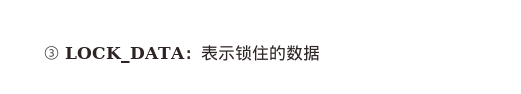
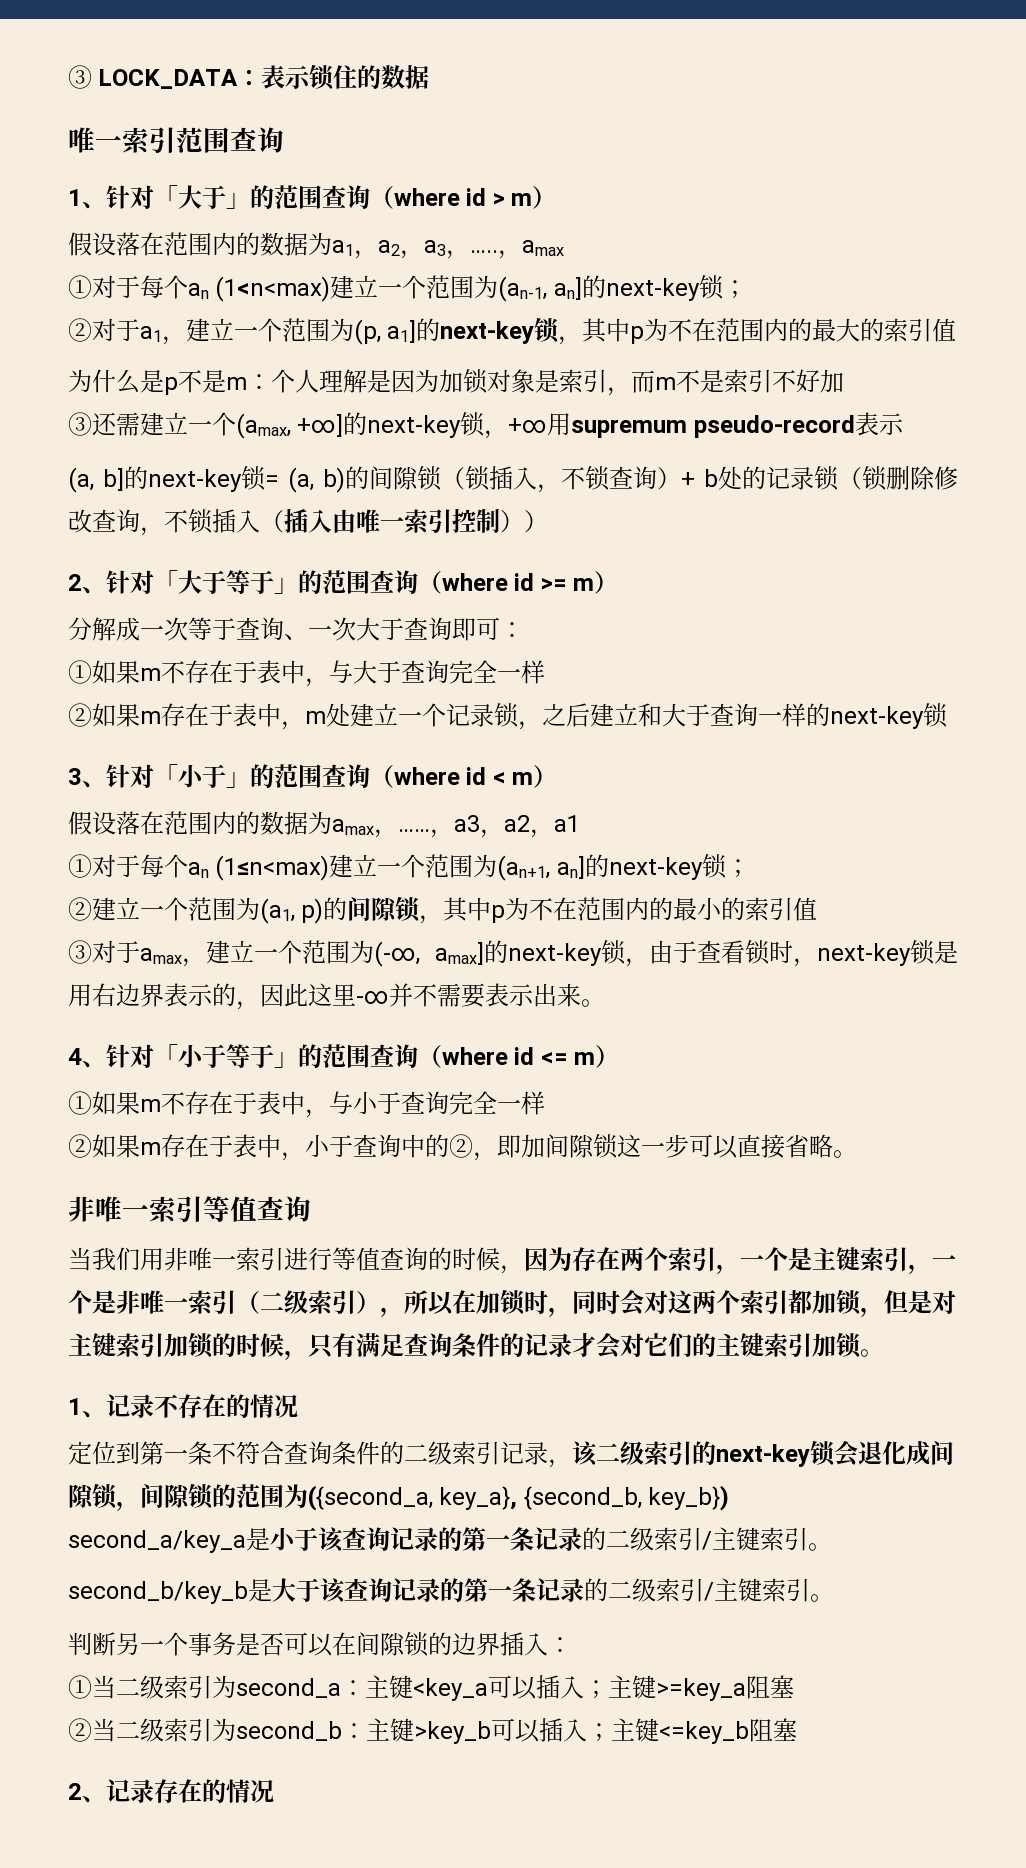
+ 唯一索引范围查询
+ 1、针对「大于」的范围查询（where id > m）
+ 假设落在范围内的数据为a1，a2，a3，…..，amax
+ ①对于每个an (1<n<max)建立一个范围为(an-1, an]的next-key锁；
+ ②对于a1，建立一个范围为(p, a1]的next-key锁，其中p为不在范围内的最大的索引值
+ 为什么是p不是m：个人理解是因为加锁对象是索引，而m不是索引不好加
+ ③还需建立一个(amax, +∞]的next-key锁，+∞用supremum pseudo-record表示
+ (a, b]的next-key锁= (a, b)的间隙锁（锁插入，不锁查询）+ b处的记录锁（锁删除修改查询，不锁插入（插入由唯一索引控制））
+ 2、针对「大于等于」的范围查询（where id >= m）
+ 分解成一次等于查询、一次大于查询即可：
+ ①如果m不存在于表中，与大于查询完全一样
+ ②如果m存在于表中，m处建立一个记录锁，之后建立和大于查询一样的next-key锁
+ 3、针对「小于」的范围查询（where id < m）
+ 假设落在范围内的数据为amax，……，a3，a2，a1
+ ①对于每个an (1≤n<max)建立一个范围为(an+1, an]的next-key锁；
+ ②建立一个范围为(a1, p)的间隙锁，其中p为不在范围内的最小的索引值
+ ③对于amax，建立一个范围为(-∞, amax]的next-key锁，由于查看锁时，next-key锁是用右边界表示的，因此这里-∞并不需要表示出来。
+ 4、针对「小于等于」的范围查询（where id <= m）
+ ①如果m不存在于表中，与小于查询完全一样
+ ②如果m存在于表中，小于查询中的②，即加间隙锁这一步可以直接省略。
+ 非唯一索引等值查询
+ 当我们用非唯一索引进行等值查询的时候，因为存在两个索引，一个是主键索引，一个是非唯一索引（二级索引），所以在加锁时，同时会对这两个索引都加锁，但是对主键索引加锁的时候，只有满足查询条件的记录才会对它们的主键索引加锁。
+ 1、记录不存在的情况
+ 定位到第一条不符合查询条件的二级索引记录，该二级索引的next-key锁会退化成间隙锁，间隙锁的范围为({second_a, key_a}, {second_b, key_b})
+ second_a/key_a是小于该查询记录的第一条记录的二级索引/主键索引。
+ second_b/key_b是大于该查询记录的第一条记录的二级索引/主键索引。
+ 判断另一个事务是否可以在间隙锁的边界插入：
+ ①当二级索引为second_a：主键<key_a可以插入；主键>=key_a阻塞
+ ②当二级索引为second_b：主键>key_b可以插入；主键<=key_b阻塞
+ 2、记录存在的情况

